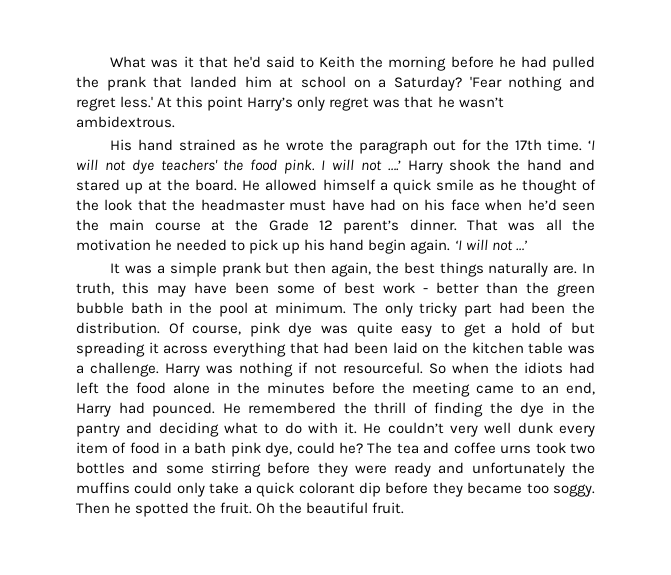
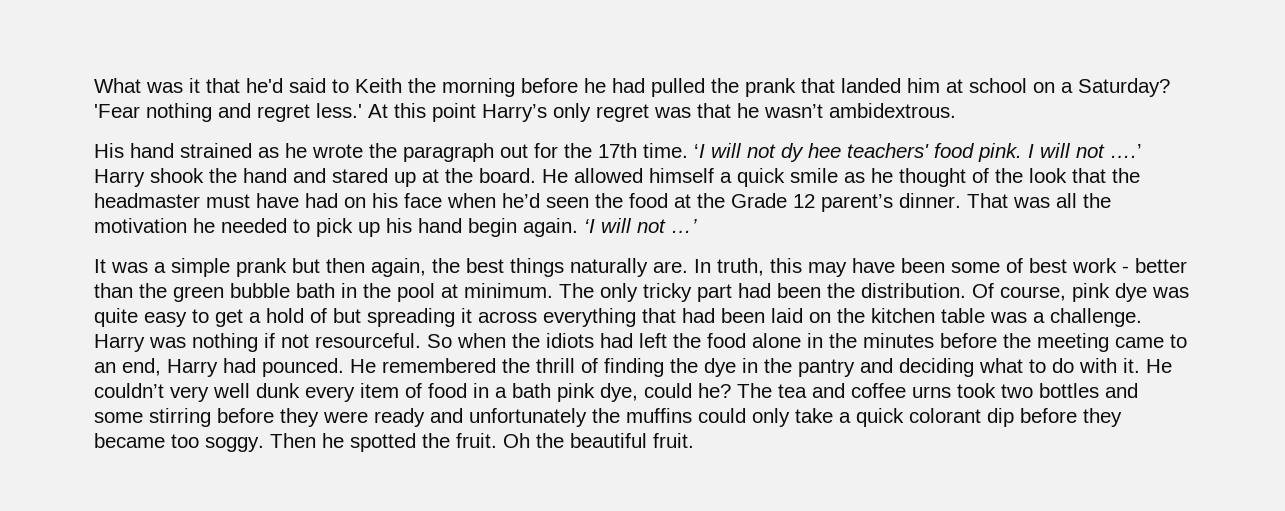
- ‘I will not dye teachers' the food pink.
+ ‘I will not dy hee teachers' food pink.
- He allowed himself a quick smile as he thought of the look that the headmaster must have had on his face when he’d seen the main course at the Grade 12 parent’s dinner.
+ He allowed himself a quick smile as he thought of the look that the headmaster must have had on his face when he’d seen the food at the Grade 12 parent’s dinner.

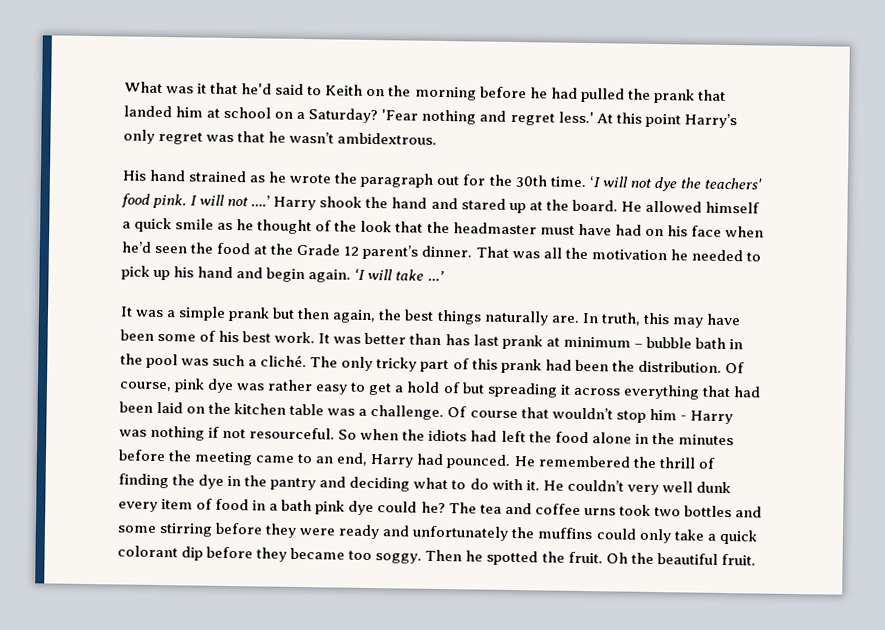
- What was it that he'd said to Keith the morning before he had pulled the prank that landed him at school on a Saturday?
+ What was it that he'd said to Keith on the morning before he had pulled the prank that landed him at school on a Saturday?
- His hand strained as he wrote the paragraph out for the 17th time.
+ His hand strained as he wrote the paragraph out for the 30th time.
- ‘I will not dy hee teachers' food pink.
+ ‘I will not dye the teachers' food pink.
- That was all the motivation he needed to pick up his hand begin again.
+ That was all the motivation he needed to pick up his hand and begin again.
- ‘I will not …’
+ ‘I will take …’
- In truth, this may have been some of best work - better than the green bubble bath in the pool at minimum.
+ In truth, this may have been some of his best work. It was better than has last prank at minimum – bubble bath in the pool was such a cliché.
- The only tricky part had been the distribution.
+ The only tricky part of this prank had been the distribution.
- Of course, pink dye was quite easy to get a hold of but spreading it across everything that had been laid on the kitchen table was a challenge.
+ Of course, pink dye was rather easy to get a hold of but spreading it across everything that had been laid on the kitchen table was a challenge.
- Harry was nothing if not resourceful.
+ Of course that wouldn’t stop him - Harry was nothing if not resourceful.
- He couldn’t very well dunk every item of food in a bath pink dye, could he?
+ He couldn’t very well dunk every item of food in a bath pink dye could he?

